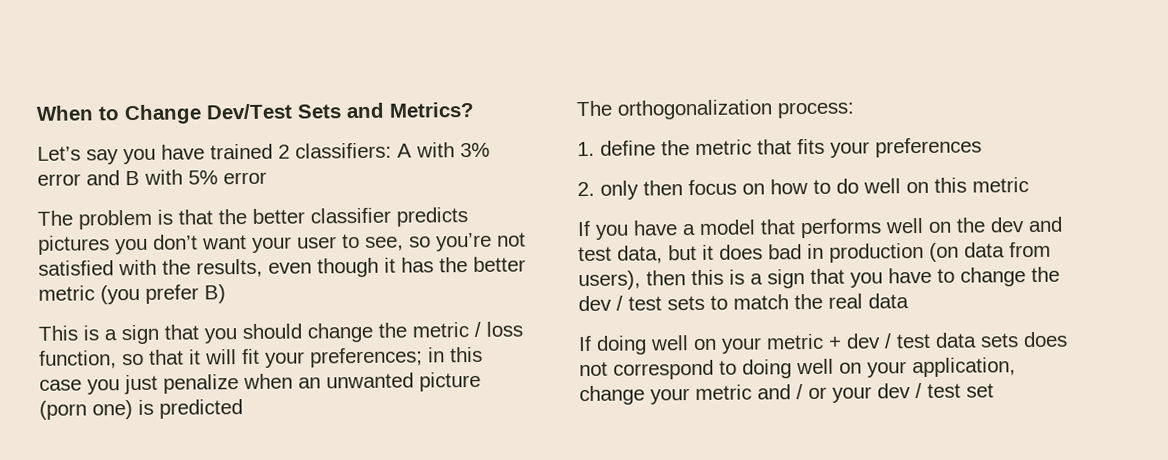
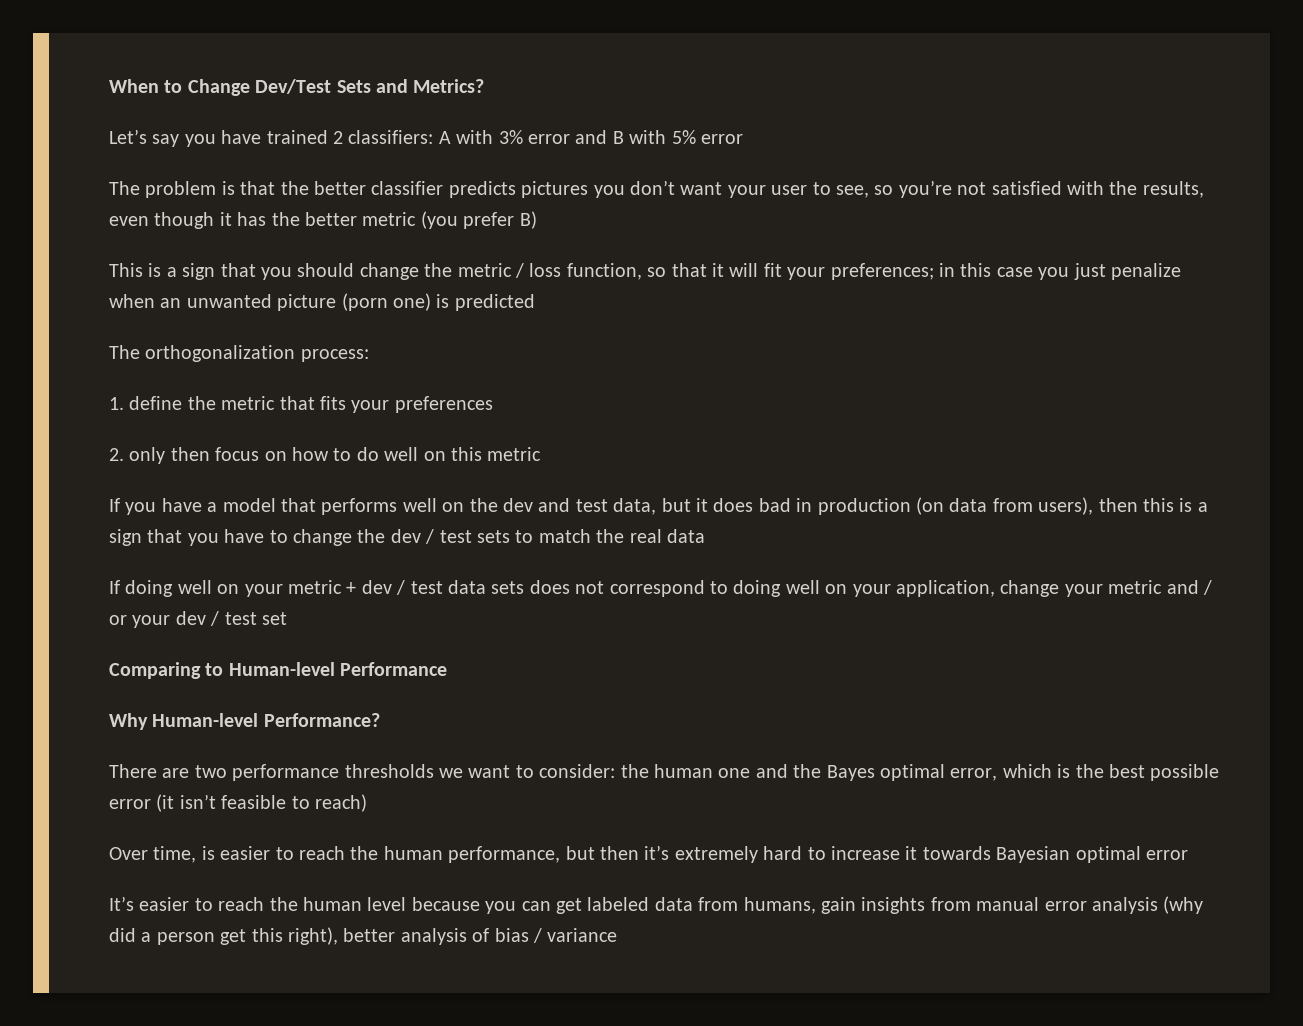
+ Comparing to Human-level Performance
+ Why Human-level Performance?
+ There are two performance thresholds we want to consider: the human one and the Bayes optimal error, which is the best possible error (it isn’t feasible to reach)
+ Over time, is easier to reach the human performance, but then it’s extremely hard to increase it towards Bayesian optimal error
+ It’s easier to reach the human level because you can get labeled data from humans, gain insights from manual error analysis (why did a person get this right), better analysis of bias / variance

